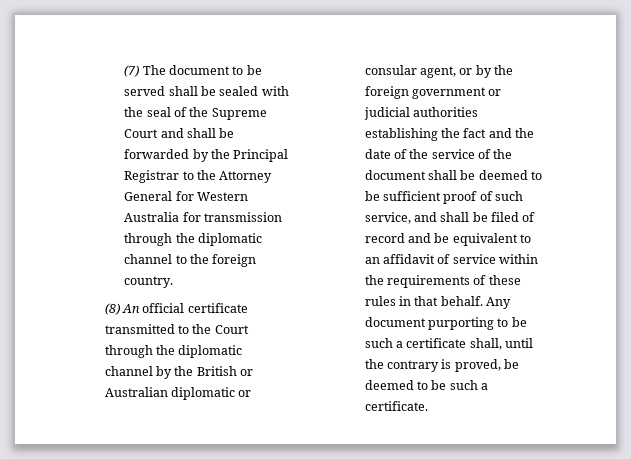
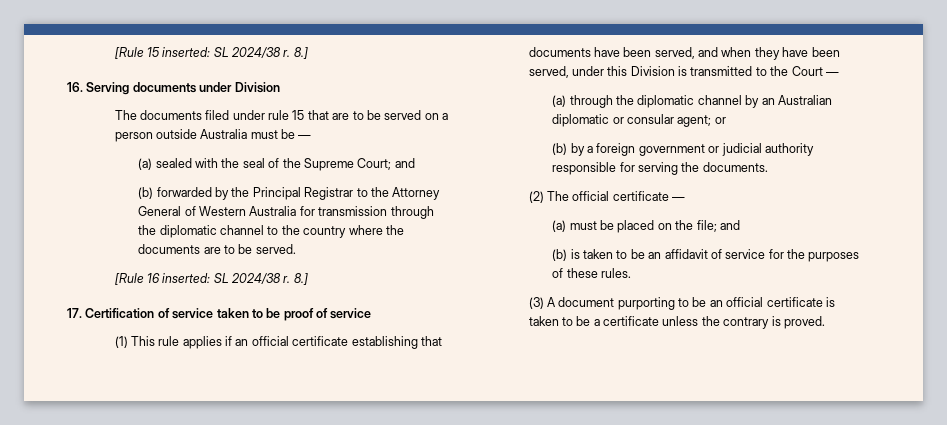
- (7) The document to be served shall be sealed with the seal of the Supreme Court and shall be forwarded by the Principal Registrar to the Attorney General for Western Australia for transmission through the diplomatic channel to the foreign country.
- (8) An official certificate transmitted to the Court through the diplomatic channel by the British or Australian diplomatic or consular agent, or by the foreign government or judicial authorities establishing the fact and the date of the service of the document shall be deemed to be sufficient proof of such service, and shall be filed of record and be equivalent to an affidavit of service within the requirements of these rules in that behalf. Any document purporting to be such a certificate shall, until the contrary is proved, be deemed to be such a certificate.
+ [Rule 15 inserted: SL 2024/38 r. 8.]
+ 16. Serving documents under Division
+ The documents filed under rule 15 that are to be served on a person outside Australia must be —
+ (a) sealed with the seal of the Supreme Court; and
+ (b) forwarded by the Principal Registrar to the Attorney General of Western Australia for transmission through the diplomatic channel to the country where the documents are to be served.
+ [Rule 16 inserted: SL 2024/38 r. 8.]
+ 17. Certification of service taken to be proof of service
+ (1) This rule applies if an official certificate establishing that documents have been served, and when they have been served, under this Division is transmitted to the Court —
+ (a) through the diplomatic channel by an Australian diplomatic or consular agent; or
+ (b) by a foreign government or judicial authority responsible for serving the documents.
+ (2) The official certificate —
+ (a) must be placed on the file; and
+ (b) is taken to be an affidavit of service for the purposes of these rules.
+ (3) A document purporting to be an official certificate is taken to be a certificate unless the contrary is proved.

